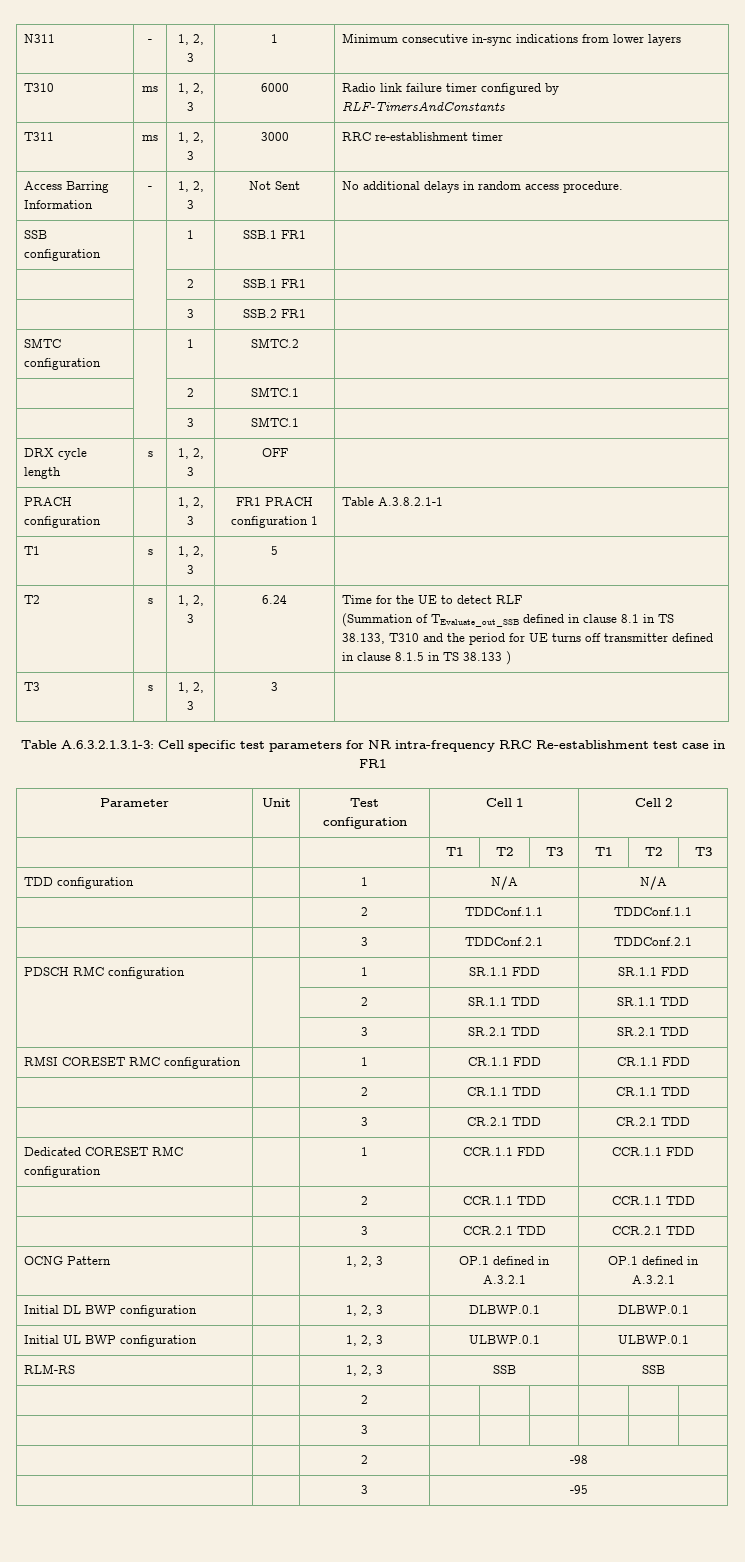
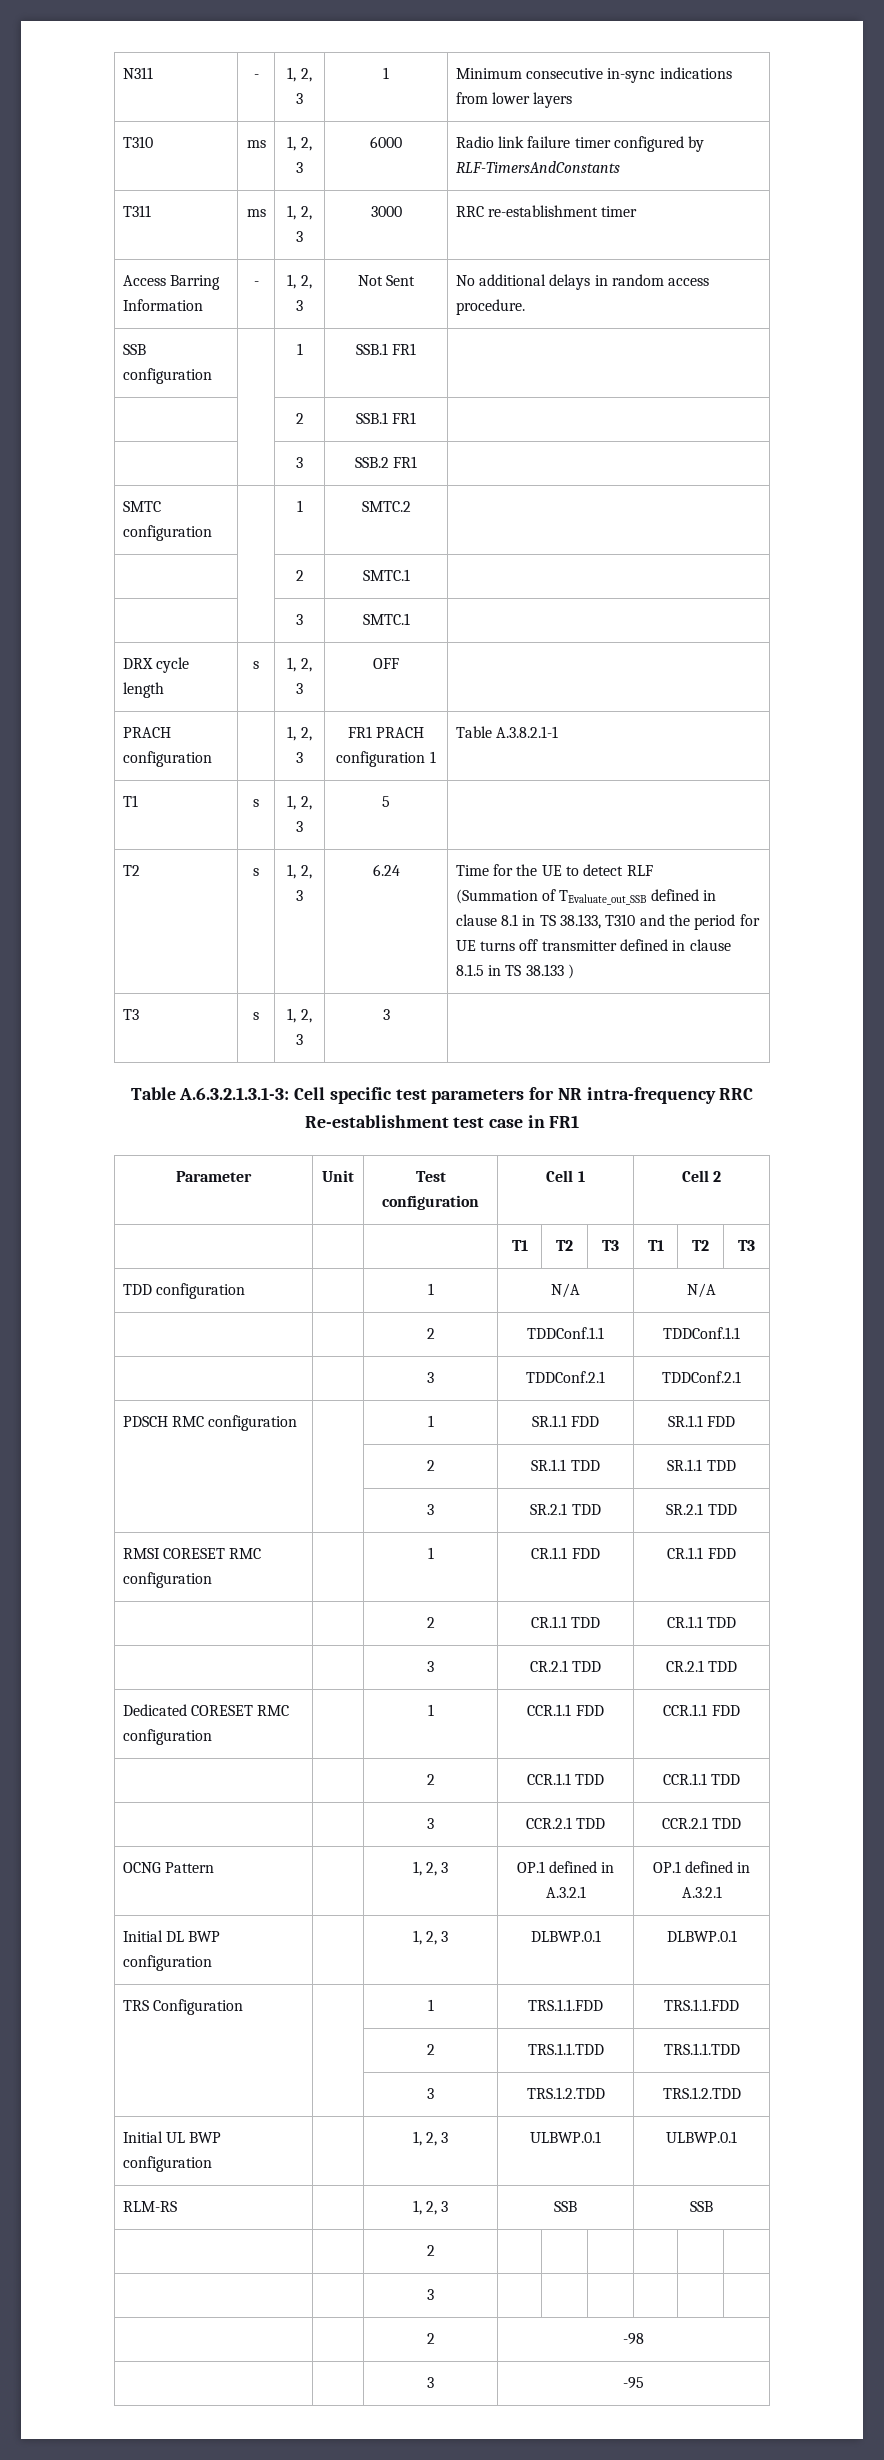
+ TRS Configuration | | 1 | TRS.1.1.FDD | TRS.1.1.FDD
+ | | 2 | TRS.1.1.TDD | TRS.1.1.TDD
+ | | 3 | TRS.1.2.TDD | TRS.1.2.TDD

